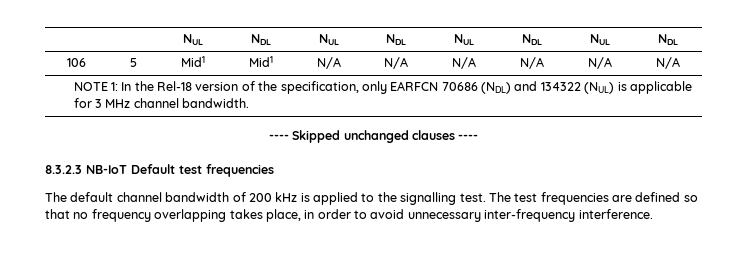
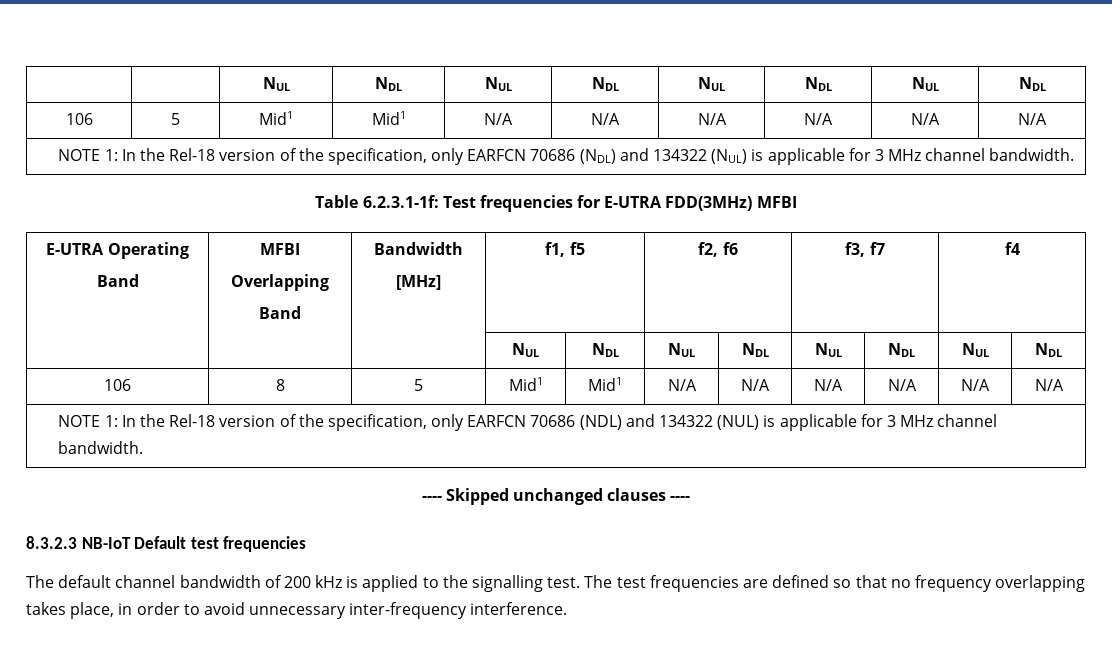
+ Table 6.2.3.1-1f: Test frequencies for E-UTRA FDD(3MHz) MFBI
+ E-UTRA Operating
+ Band | MFBI
+ Overlapping
+ Band | Bandwidth
+ [MHz] | f1, f5 | f2, f6 | f3, f7 | f4
+ | | | NUL | NDL | NUL | NDL | NUL | NDL | NUL | NDL
+ 106 | 8 | 5 | Mid1 | Mid1 | N/A | N/A | N/A | N/A | N/A | N/A
+ NOTE 1: In the Rel-18 version of the specification, only EARFCN 70686 (NDL) and 134322 (NUL) is applicable for 3 MHz channel bandwidth.

